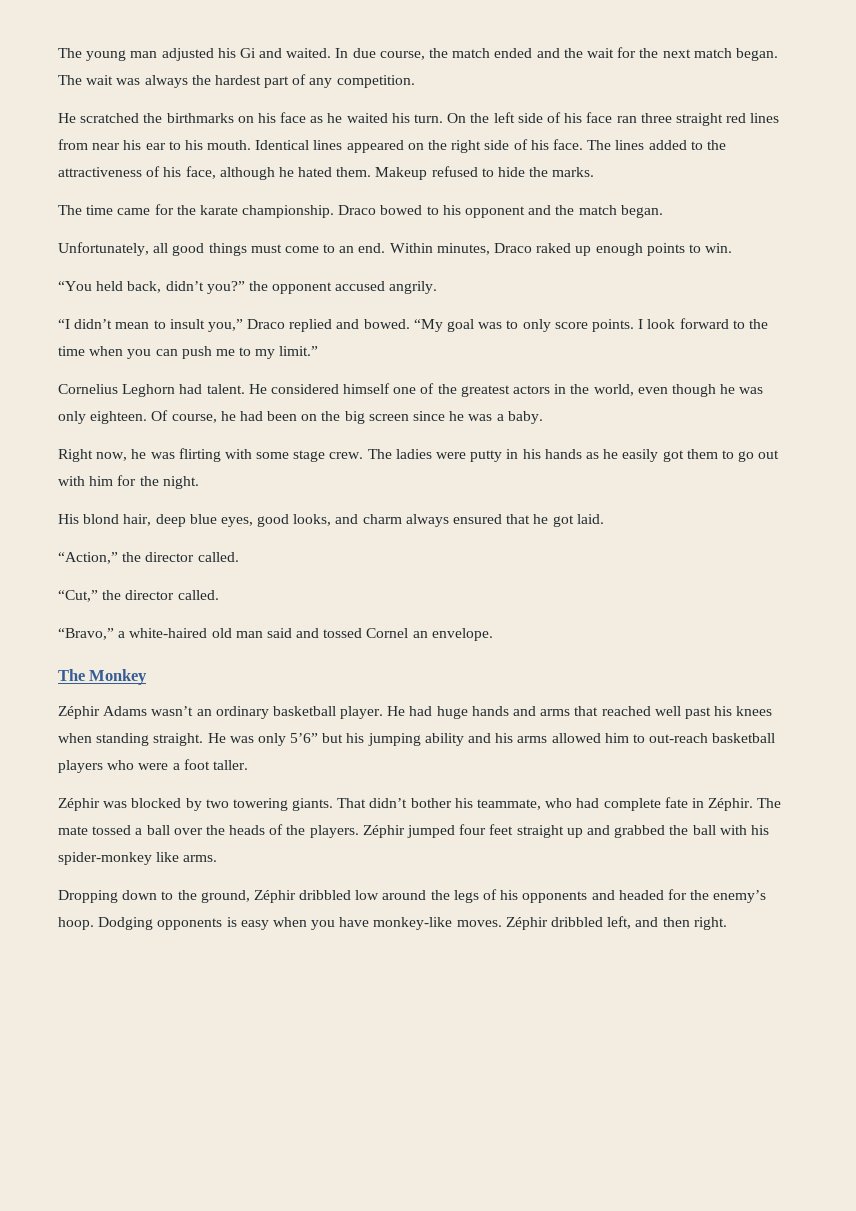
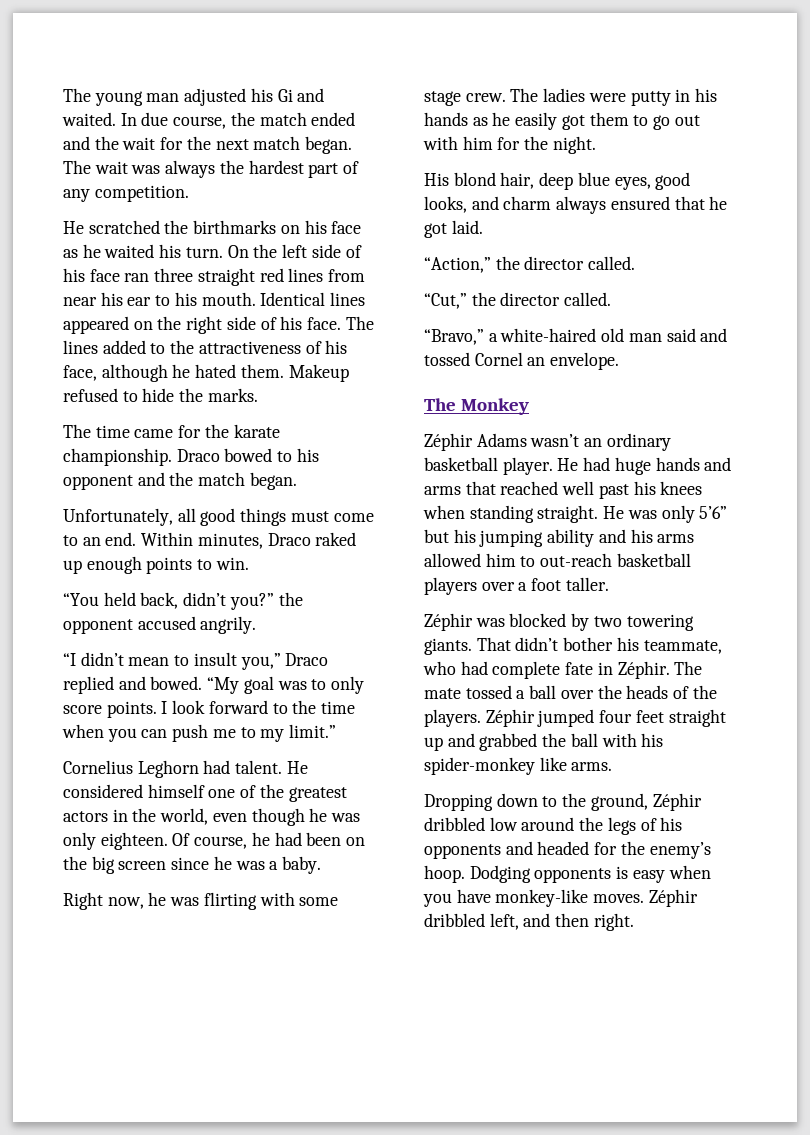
- He was only 5’6” but his jumping ability and his arms allowed him to out-reach basketball players who were a foot taller.
+ He was only 5’6” but his jumping ability and his arms allowed him to out-reach basketball players over a foot taller.

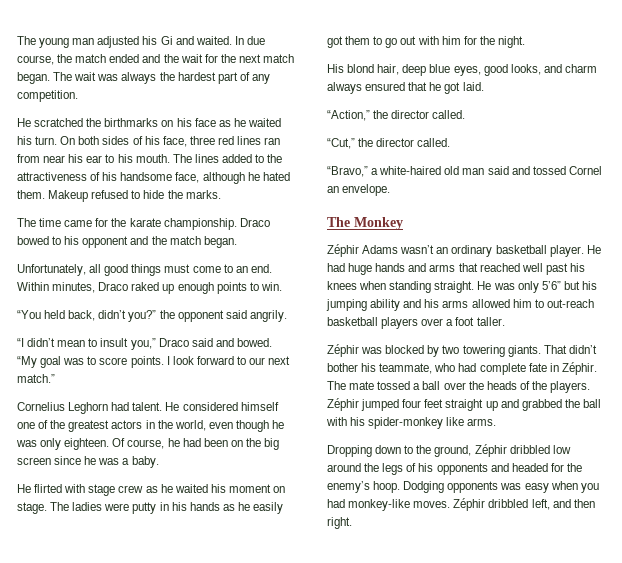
- On the left side of his face ran three straight red lines from near his ear to his mouth.
+ On both sides of his face, three red lines ran from near his ear to his mouth.
- Identical lines appeared on the right side of his face.
- The lines added to the attractiveness of his face, although he hated them.
+ The lines added to the attractiveness of his handsome face, although he hated them.
- “You held back, didn’t you?” the opponent accused angrily.
+ “You held back, didn’t you?” the opponent said angrily.
- “I didn’t mean to insult you,” Draco replied and bowed.
+ “I didn’t mean to insult you,” Draco said and bowed.
- “My goal was to only score points.
+ “My goal was to score points.
- I look forward to the time when you can push me to my limit.”
+ I look forward to our next match.”
- Right now, he was flirting with some stage crew.
+ He flirted with stage crew as he waited his moment on stage.
- Dodging opponents is easy when you have monkey-like moves.
+ Dodging opponents was easy when you had monkey-like moves.

